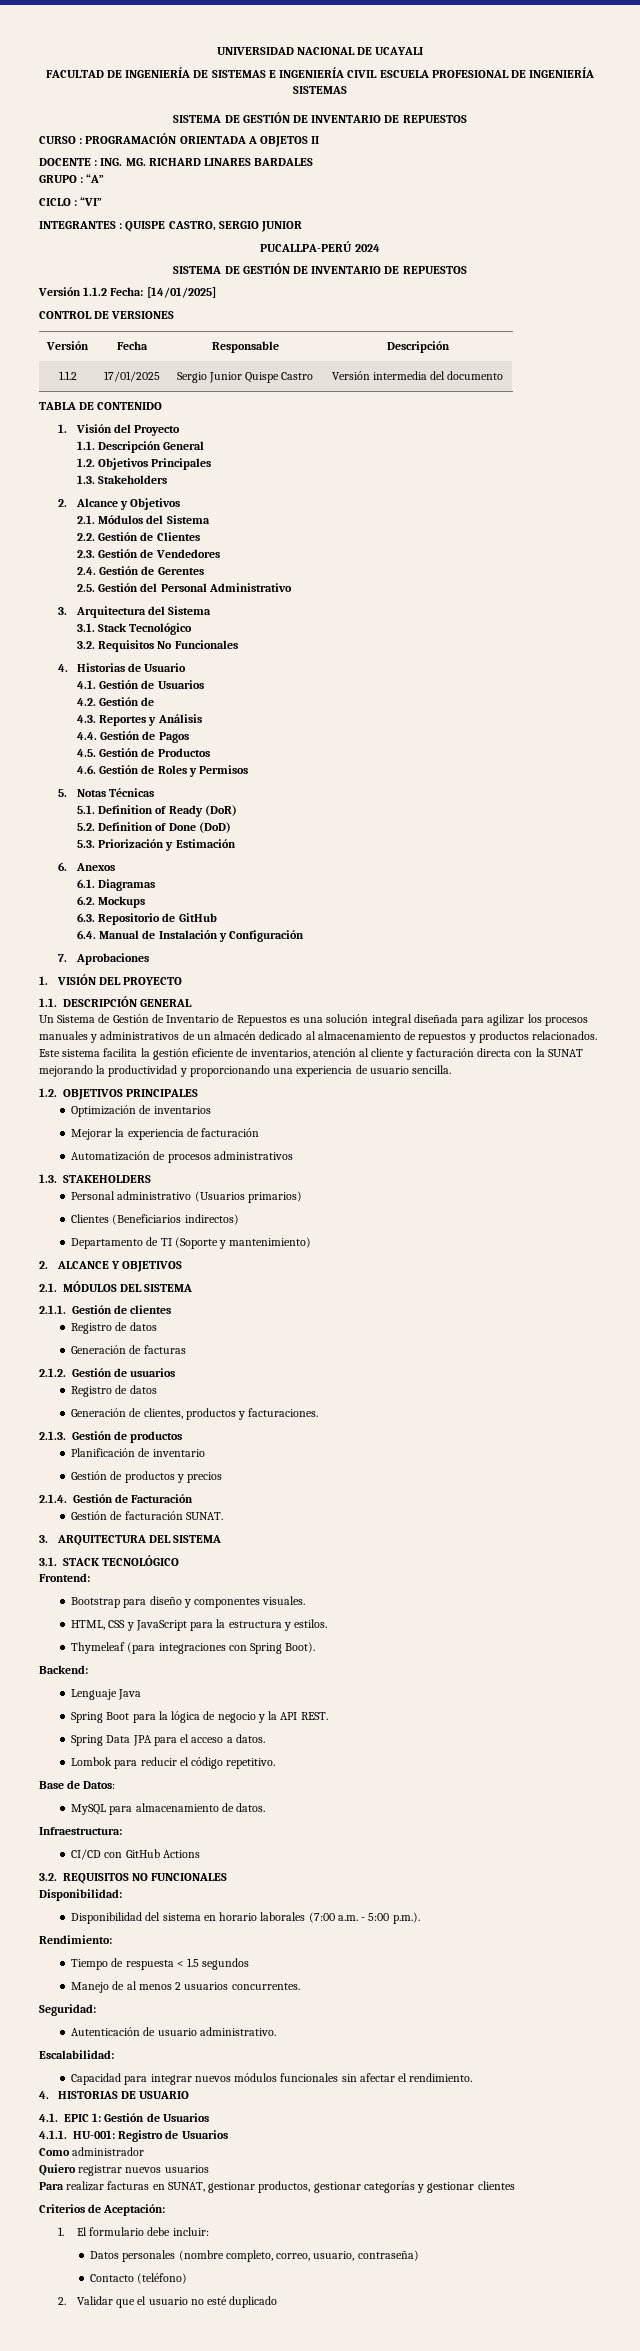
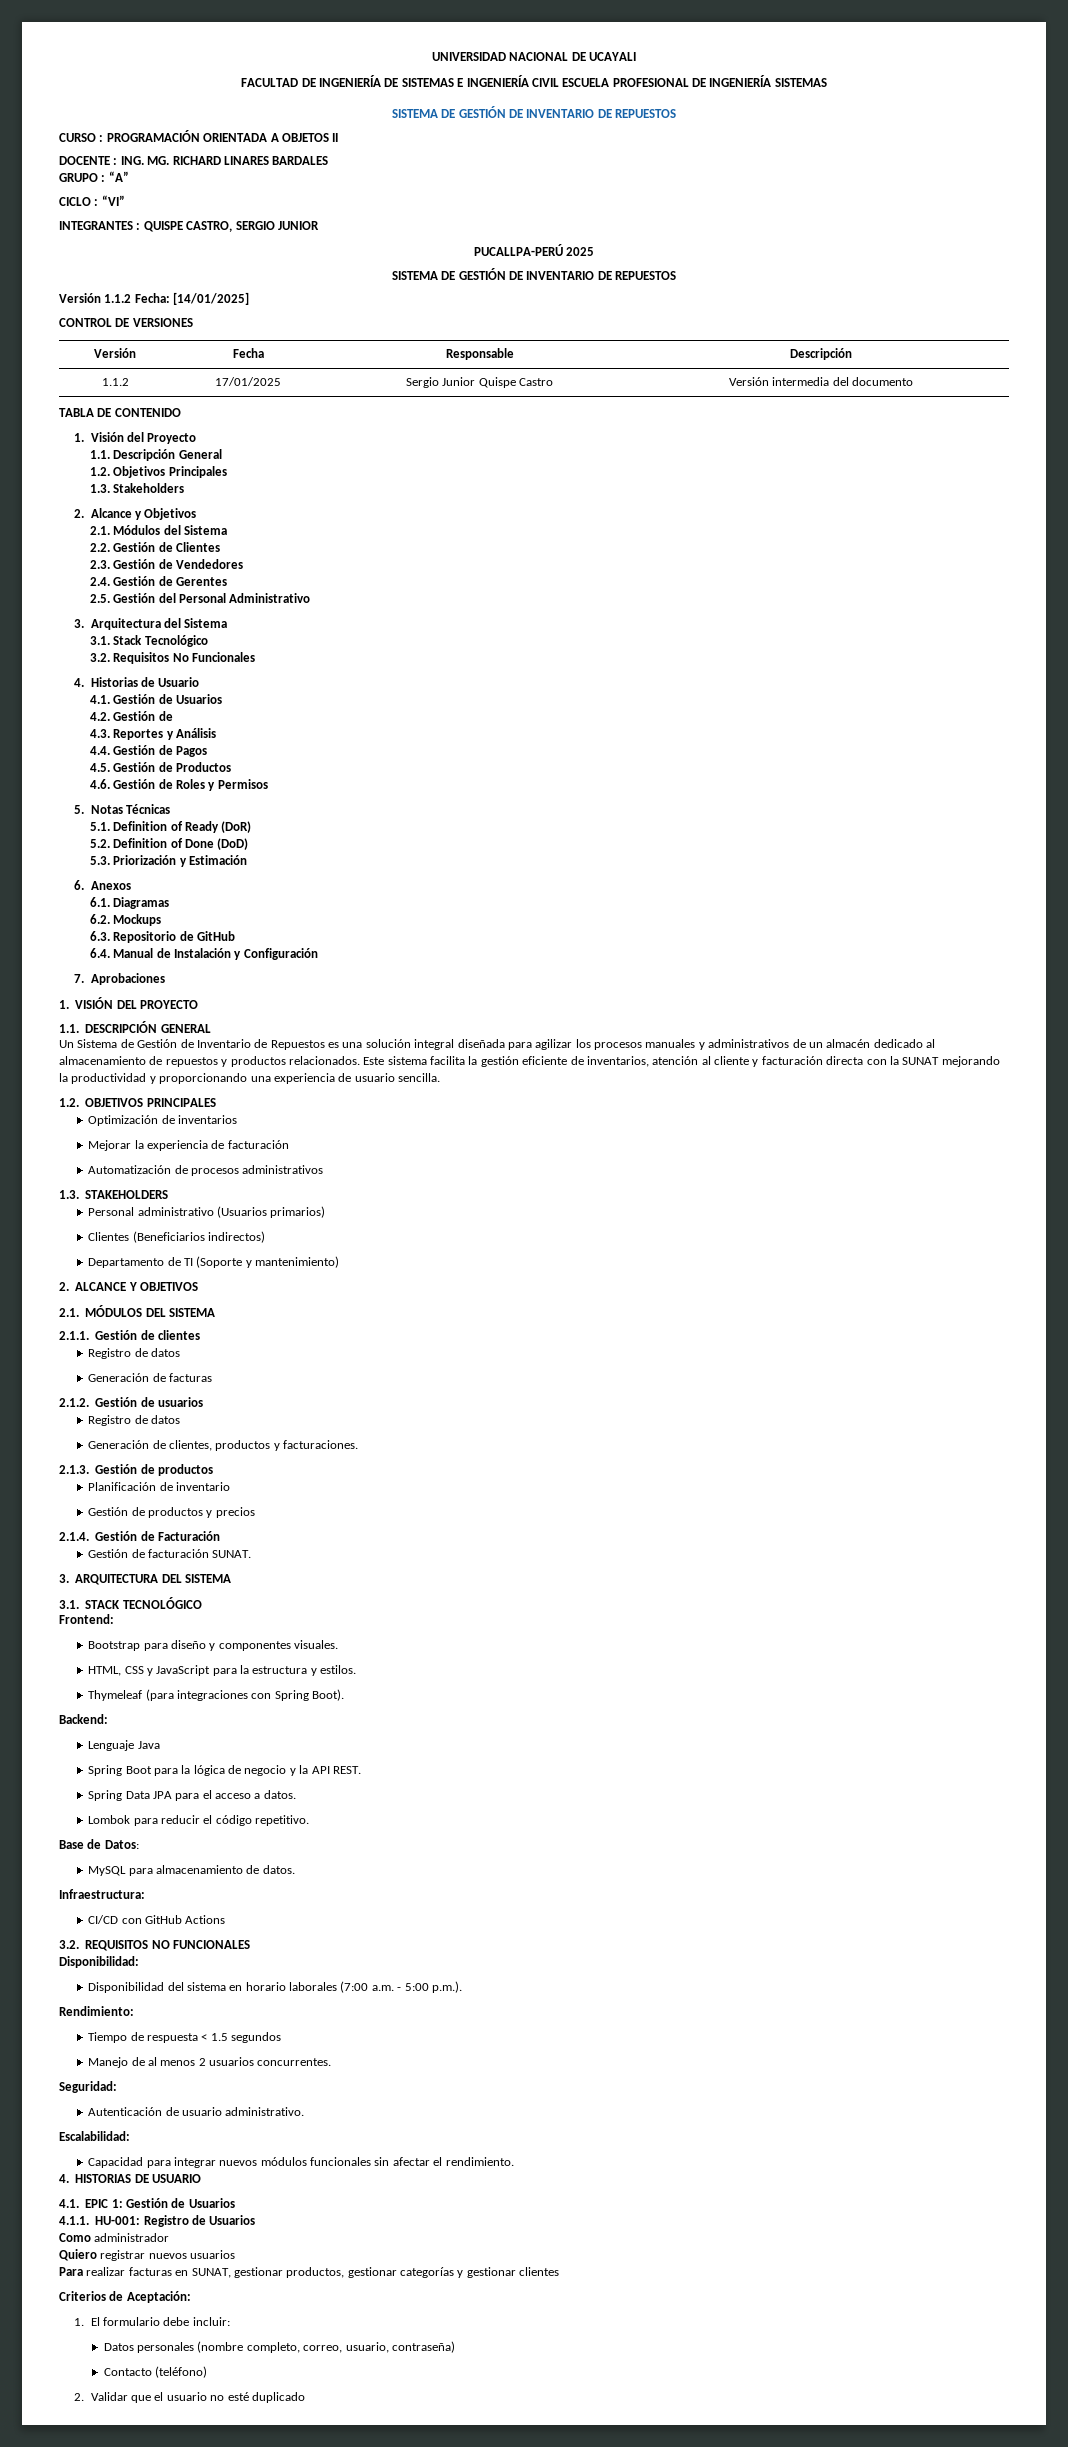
- PUCALLPA-PERÚ 2024
+ PUCALLPA-PERÚ 2025

